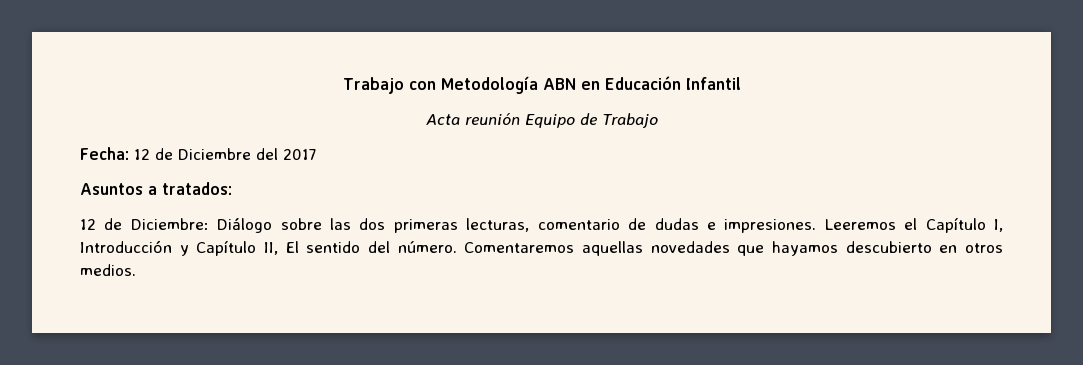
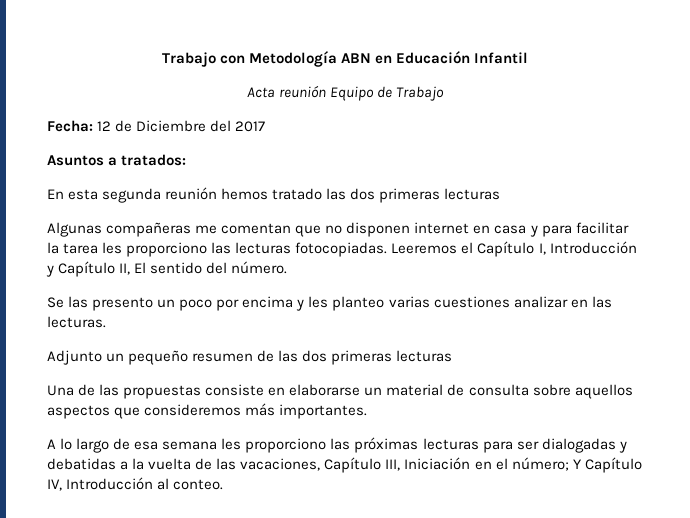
- 12 de Diciembre: Diálogo sobre las dos primeras lecturas, comentario de dudas e impresiones.
+ En esta segunda reunión hemos tratado las dos primeras lecturas
+ Algunas compañeras me comentan que no disponen internet en casa y para facilitar la tarea les proporciono las lecturas fotocopiadas.
- Leeremos el Capítulo I, Introducción y Capítulo II, El sentido del número. Comentaremos aquellas novedades que hayamos descubierto en otros medios.
+ Leeremos el Capítulo I, Introducción y Capítulo II, El sentido del número.
+ Se las presento un poco por encima y les planteo varias cuestiones analizar en las lecturas.
+ Adjunto un pequeño resumen de las dos primeras lecturas
+ Una de las propuestas consiste en elaborarse un material de consulta sobre aquellos aspectos que consideremos más importantes.
+ A lo largo de esa semana les proporciono las próximas lecturas para ser dialogadas y debatidas a la vuelta de las vacaciones, Capítulo III, Iniciación en el número; Y Capítulo IV, Introducción al conteo.

